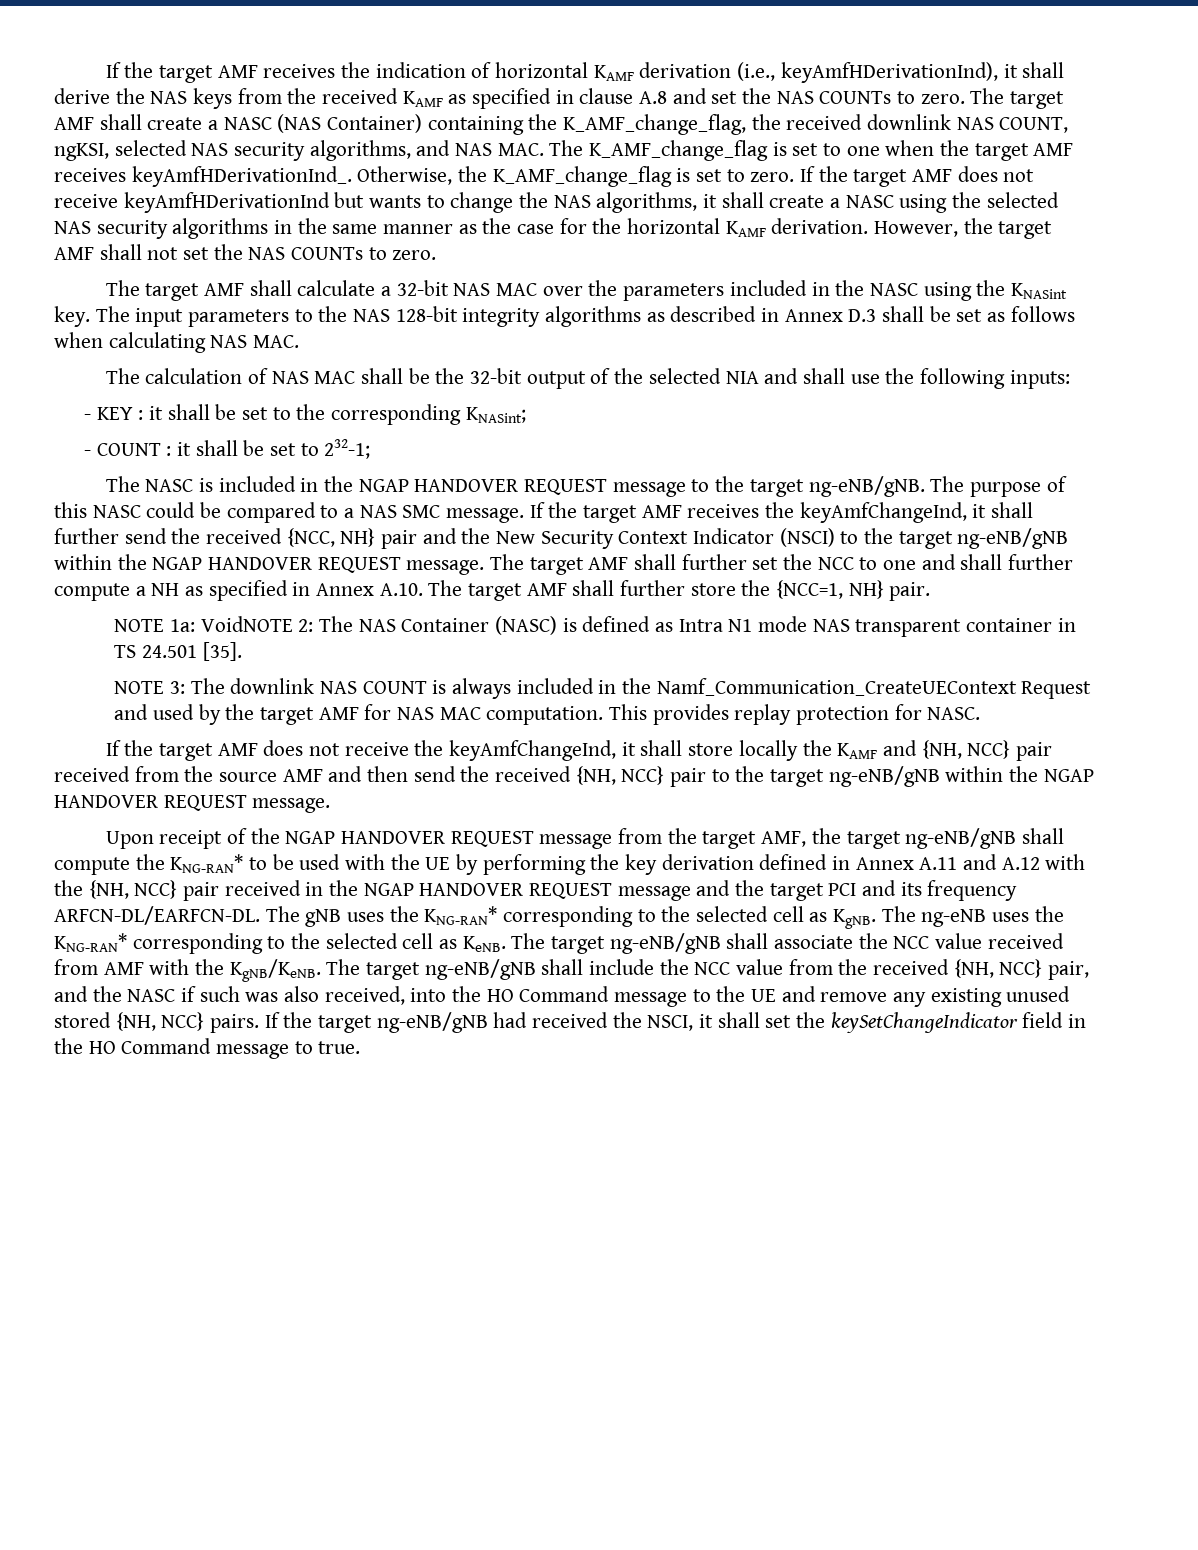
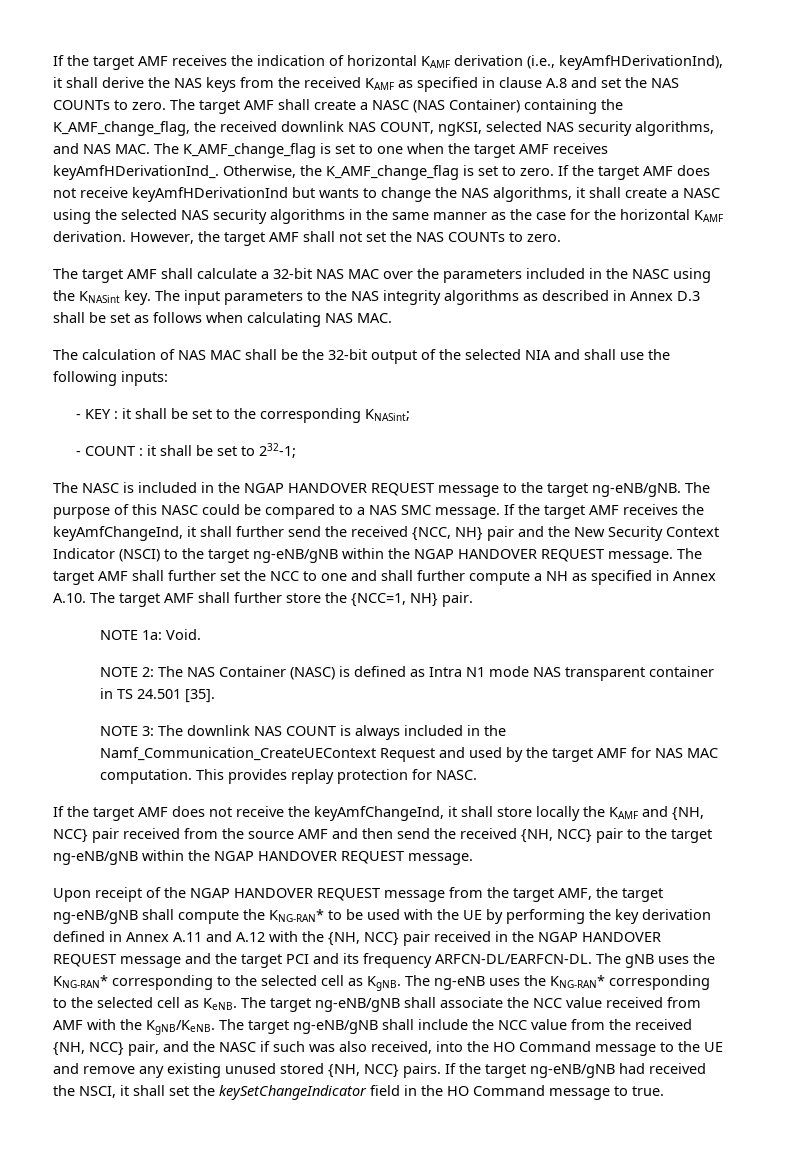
- The input parameters to the NAS 128-bit integrity algorithms as described in Annex D.3 shall be set as follows when calculating NAS MAC.
+ The input parameters to the NAS integrity algorithms as described in Annex D.3 shall be set as follows when calculating NAS MAC.
- NOTE 1a: VoidNOTE 2: The NAS Container (NASC) is defined as Intra N1 mode NAS transparent container in TS 24.501 [35].
+ NOTE 1a: Void.
+ NOTE 2: The NAS Container (NASC) is defined as Intra N1 mode NAS transparent container in TS 24.501 [35].

